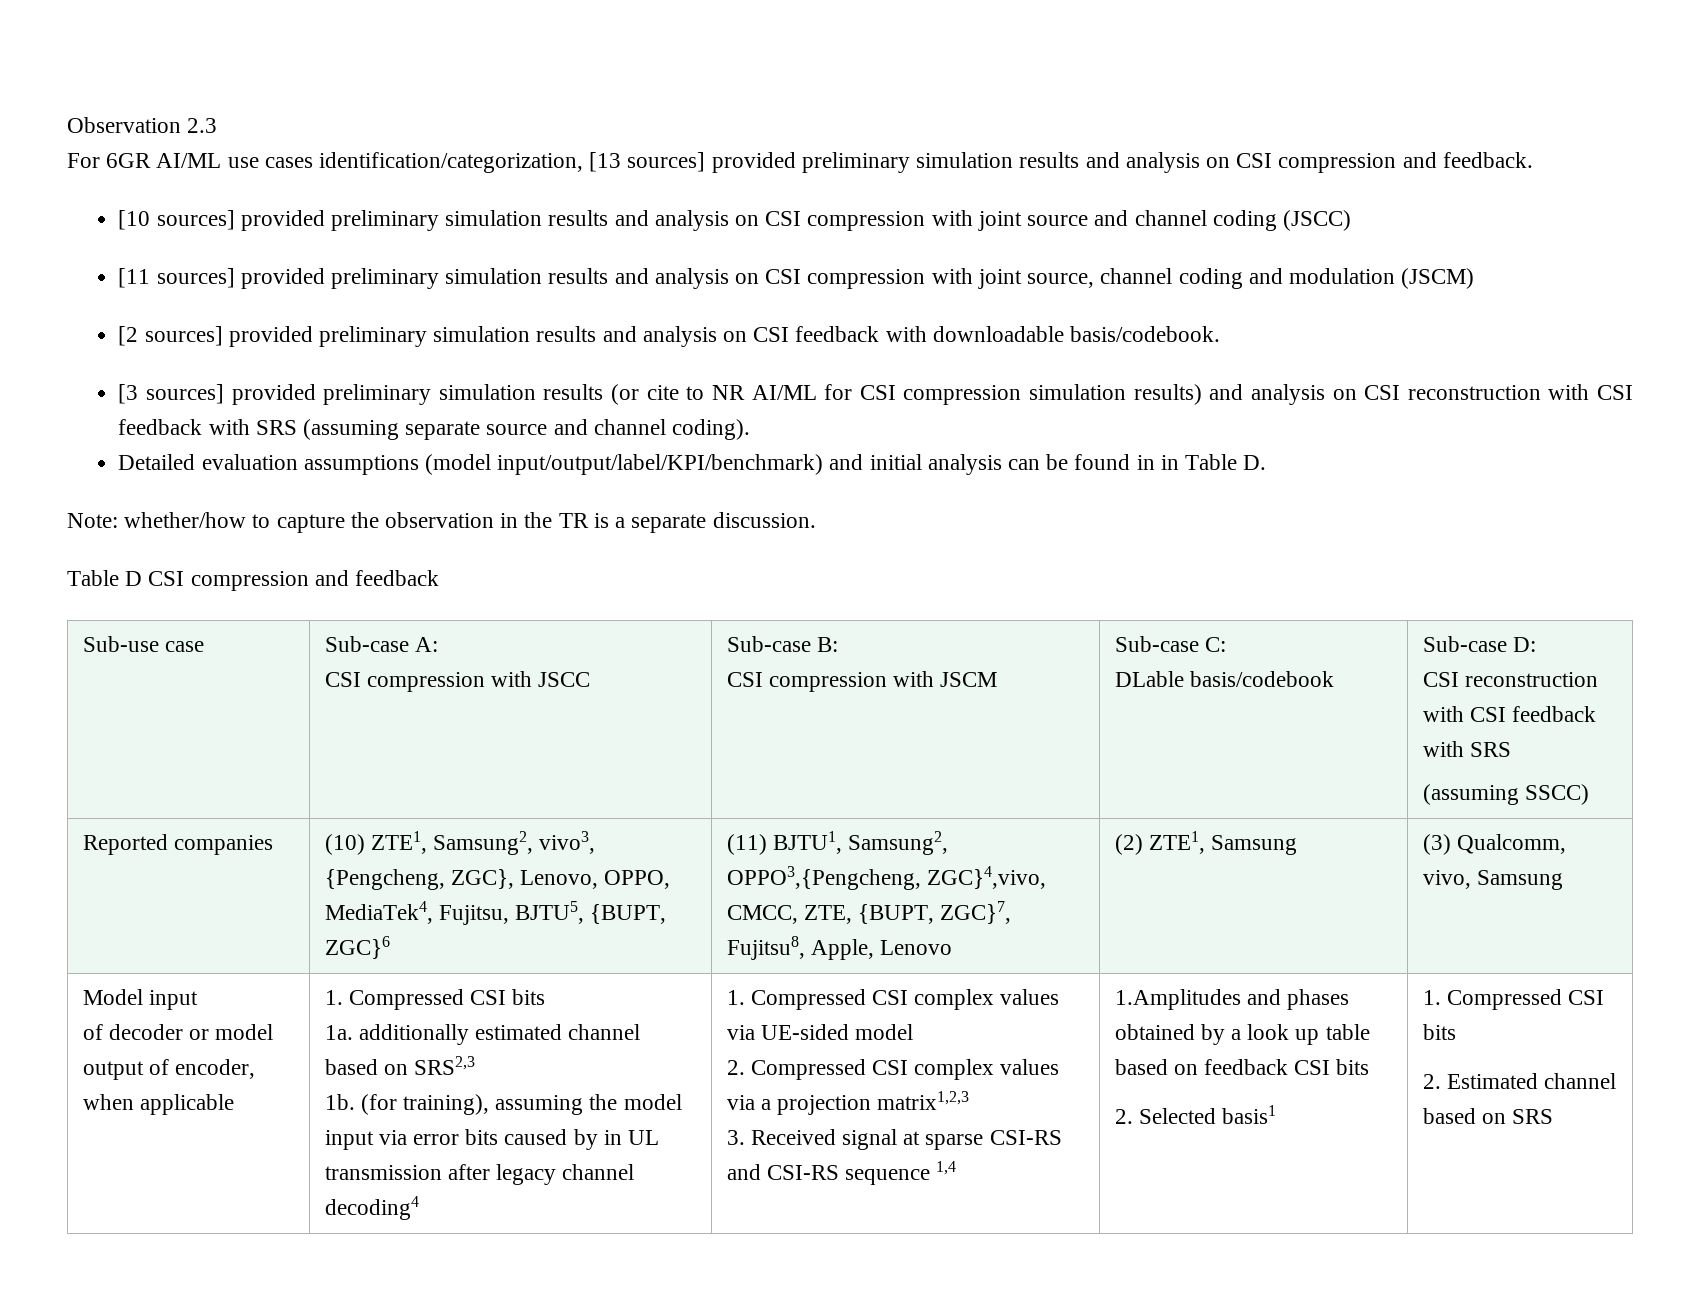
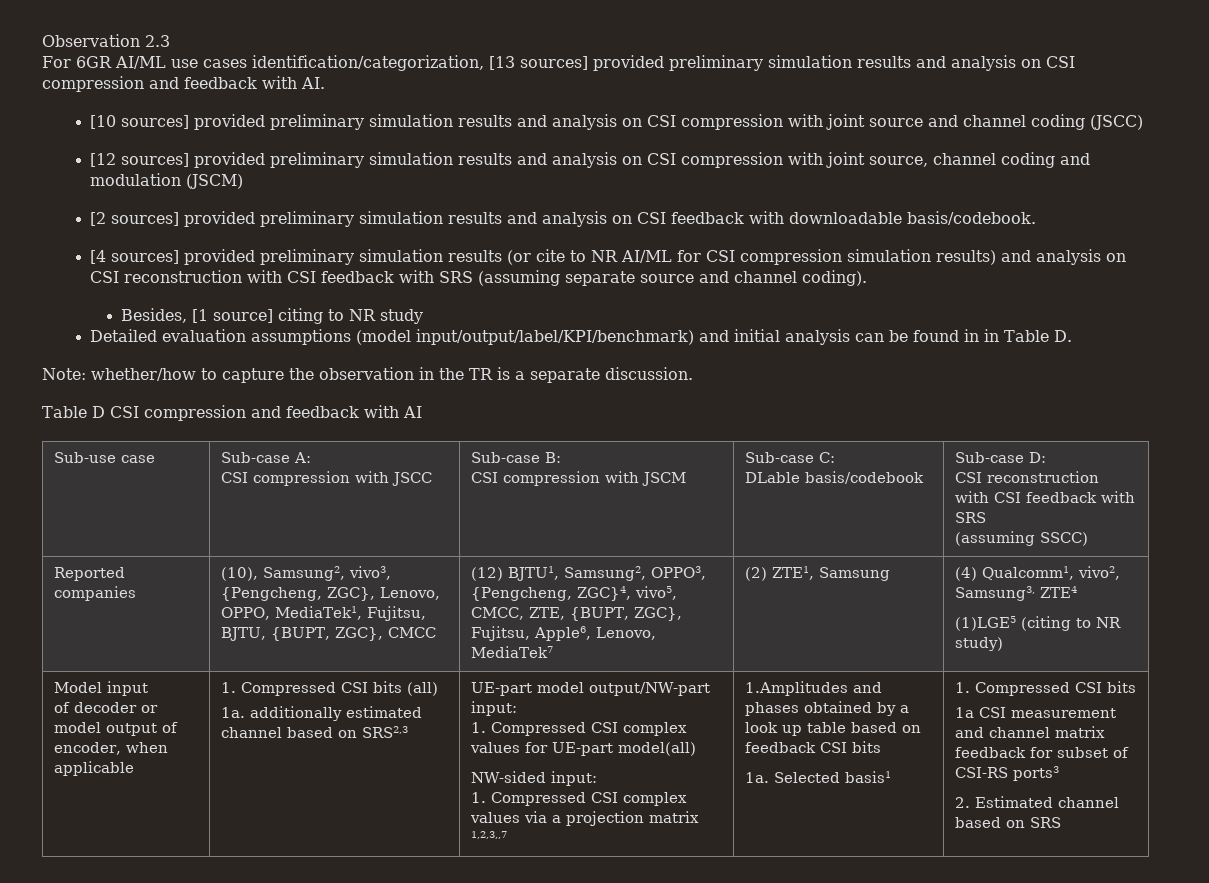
- For 6GR AI/ML use cases identification/categorization, [13 sources] provided preliminary simulation results and analysis on CSI compression and feedback.
+ For 6GR AI/ML use cases identification/categorization, [13 sources] provided preliminary simulation results and analysis on CSI compression and feedback with AI.
- [11 sources] provided preliminary simulation results and analysis on CSI compression with joint source, channel coding and modulation (JSCM)
+ [12 sources] provided preliminary simulation results and analysis on CSI compression with joint source, channel coding and modulation (JSCM)
- [3 sources] provided preliminary simulation results (or cite to NR AI/ML for CSI compression simulation results) and analysis on CSI reconstruction with CSI feedback with SRS (assuming separate source and channel coding).
+ [4 sources] provided preliminary simulation results (or cite to NR AI/ML for CSI compression simulation results) and analysis on CSI reconstruction with CSI feedback with SRS (assuming separate source and channel coding).
+ Besides, [1 source] citing to NR study
- Table D CSI compression and feedback
+ Table D CSI compression and feedback with AI
- (10) ZTE1, Samsung2, vivo3, {Pengcheng, ZGC}, Lenovo, OPPO, MediaTek4, Fujitsu, BJTU5, {BUPT, ZGC}6 | (11) BJTU1, Samsung2, OPPO3,{Pengcheng, ZGC}4,vivo, CMCC, ZTE, {BUPT, ZGC}7, Fujitsu8, Apple, Lenovo | (2) ZTE1, Samsung | (3) Qualcomm, vivo, Samsung
+ (10), Samsung2, vivo3, {Pengcheng, ZGC}, Lenovo, OPPO, MediaTek1, Fujitsu, BJTU, {BUPT, ZGC}, CMCC | (12) BJTU1, Samsung2, OPPO3, {Pengcheng, ZGC}4, vivo5, CMCC, ZTE, {BUPT, ZGC}, Fujitsu, Apple6, Lenovo, MediaTek7 | (2) ZTE1, Samsung | (4) Qualcomm1, vivo2, Samsung3, ZTE4
+ (1)LGE5 (citing to NR study)
- of decoder or model output of encoder, when applicable | 1. Compressed CSI bits
+ of decoder or model output of encoder, when applicable | 1. Compressed CSI bits (all)
- 1b. (for training), assuming the model input via error bits caused by in UL transmission after legacy channel decoding4 | 1. Compressed CSI complex values via UE-sided model
- 2. Compressed CSI complex values via a projection matrix1,2,3
- 3. Received signal at sparse CSI-RS and CSI-RS sequence 1,4
+ UE-part model output/NW-part input:
+ 1. Compressed CSI complex values for UE-part model(all)
+ NW-sided input:
+ 1. Compressed CSI complex values via a projection matrix 1,2,3,,7
- 2. Selected basis1
+ 1a. Selected basis1
+ 1a CSI measurement and channel matrix feedback for subset of CSI-RS ports3

